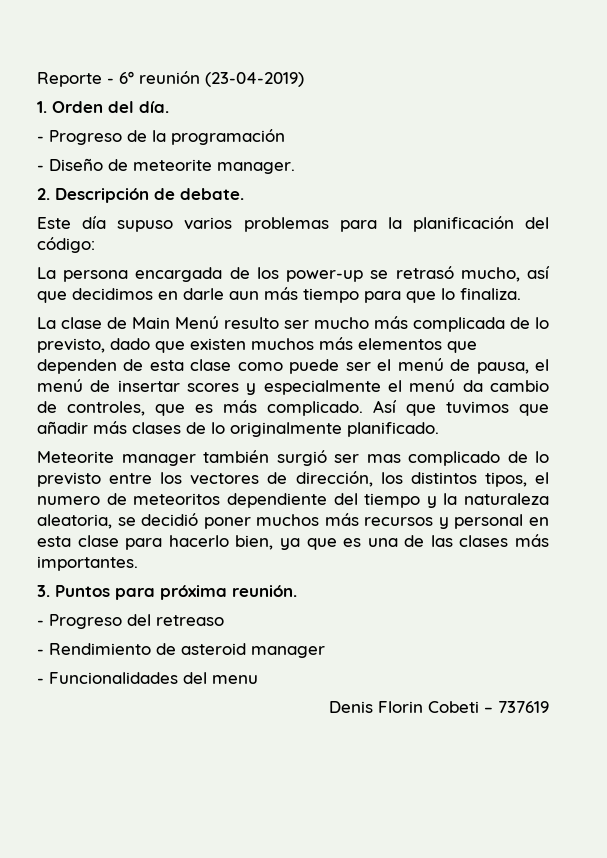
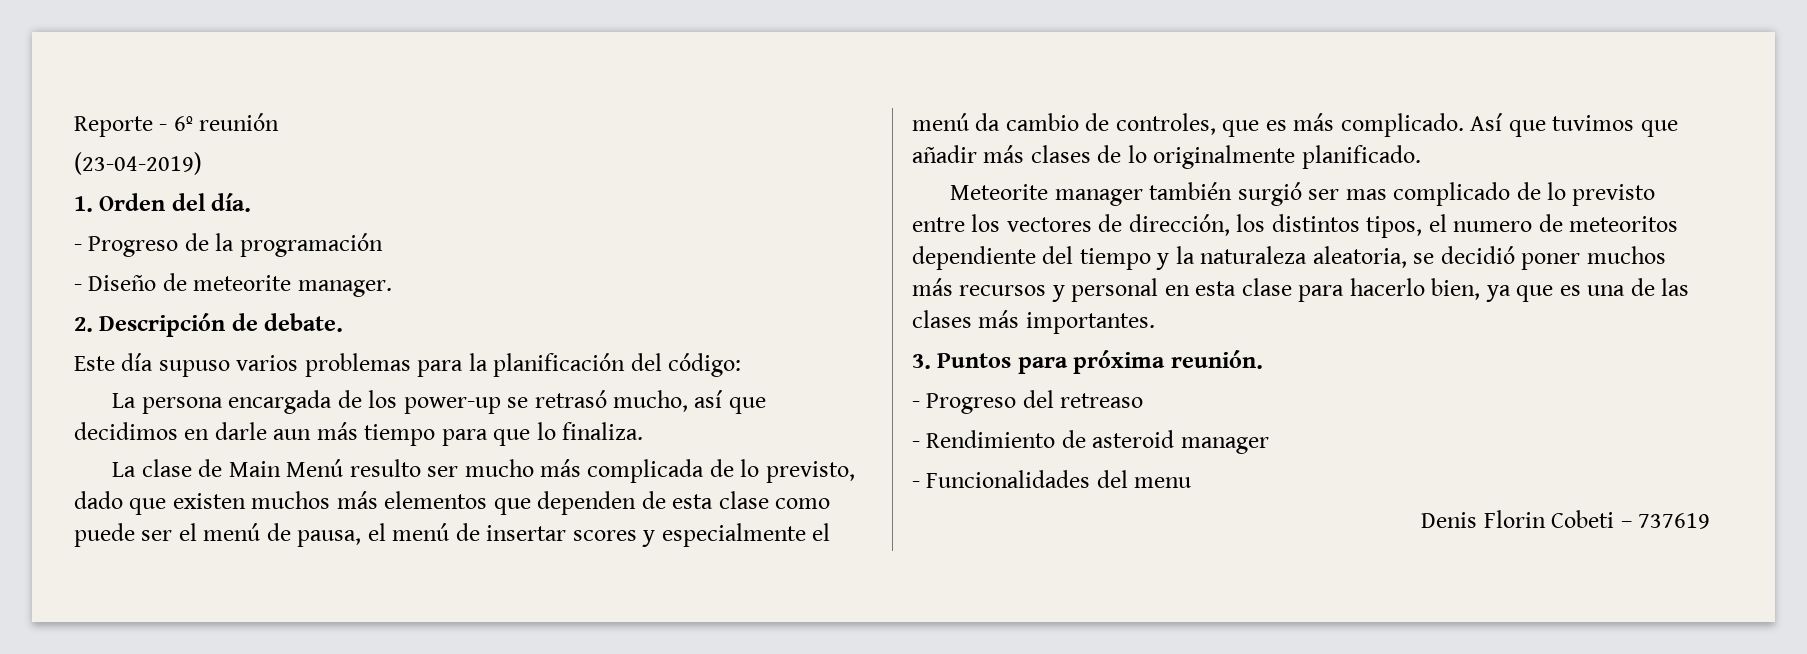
- Reporte - 6º reunión (23-04-2019)
+ Reporte - 6º reunión
+ (23-04-2019)

